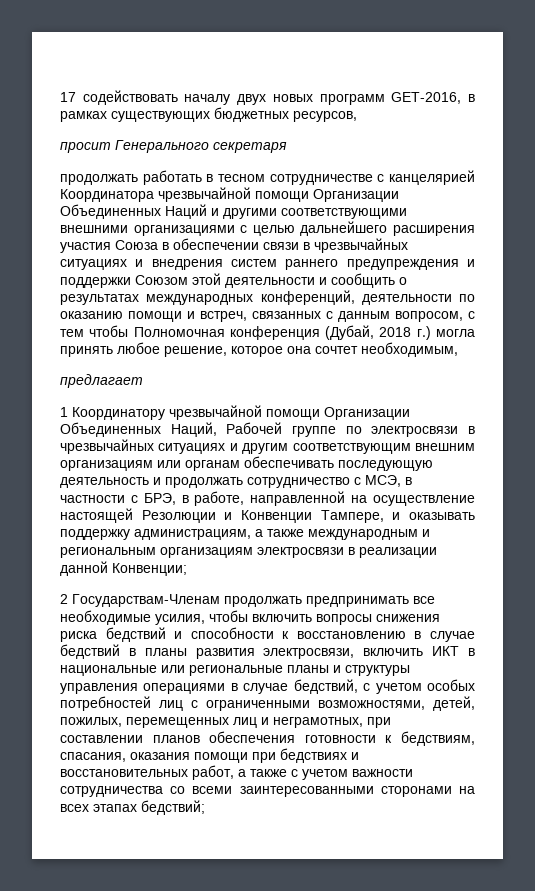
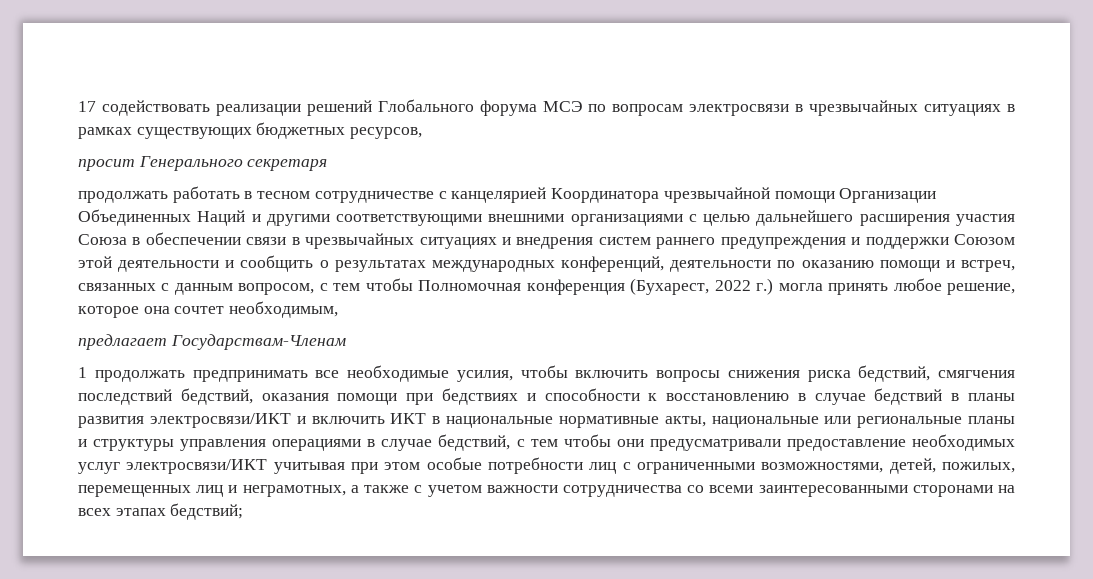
- 17 содействовать началу двух новых программ GET-2016, в рамках существующих бюджетных ресурсов,
+ 17 содействовать реализации решений Глобального форума МСЭ по вопросам электросвязи в чрезвычайных ситуациях в рамках существующих бюджетных ресурсов,
- продолжать работать в тесном сотрудничестве с канцелярией Координатора чрезвычайной помощи Организации Объединенных Наций и другими соответствующими внешними организациями с целью дальнейшего расширения участия Союза в обеспечении связи в чрезвычайных ситуациях и внедрения систем раннего предупреждения и поддержки Союзом этой деятельности и сообщить о результатах международных конференций, деятельности по оказанию помощи и встреч, связанных с данным вопросом, с тем чтобы Полномочная конференция (Дубай, 2018 г.) могла принять любое решение, которое она сочтет необходимым,
+ продолжать работать в тесном сотрудничестве с канцелярией Координатора чрезвычайной помощи Организации Объединенных Наций и другими соответствующими внешними организациями с целью дальнейшего расширения участия Союза в обеспечении связи в чрезвычайных ситуациях и внедрения систем раннего предупреждения и поддержки Союзом этой деятельности и сообщить о результатах международных конференций, деятельности по оказанию помощи и встреч, связанных с данным вопросом, с тем чтобы Полномочная конференция (Бухарест, 2022 г.) могла принять любое решение, которое она сочтет необходимым,
- предлагает
+ предлагает Государствам-Членам
- 1 Координатору чрезвычайной помощи Организации Объединенных Наций, Рабочей группе по электросвязи в чрезвычайных ситуациях и другим соответствующим внешним организациям или органам обеспечивать последующую деятельность и продолжать сотрудничество с МСЭ, в частности с БРЭ, в работе, направленной на осуществление настоящей Резолюции и Конвенции Тампере, и оказывать поддержку администрациям, а также международным и региональным организациям электросвязи в реализации данной Конвенции;
- 2 Государствам-Членам продолжать предпринимать все необходимые усилия, чтобы включить вопросы снижения риска бедствий и способности к восстановлению в случае бедствий в планы развития электросвязи, включить ИКТ в национальные или региональные планы и структуры управления операциями в случае бедствий, с учетом особых потребностей лиц с ограниченными возможностями, детей, пожилых, перемещенных лиц и неграмотных, при составлении планов обеспечения готовности к бедствиям, спасания, оказания помощи при бедствиях и восстановительных работ, а также с учетом важности сотрудничества со всеми заинтересованными сторонами на всех этапах бедствий;
+ 1 продолжать предпринимать все необходимые усилия, чтобы включить вопросы снижения риска бедствий, смягчения последствий бедствий, оказания помощи при бедствиях и способности к восстановлению в случае бедствий в планы развития электросвязи/ИКТ и включить ИКТ в национальные нормативные акты, национальные или региональные планы и структуры управления операциями в случае бедствий, с тем чтобы они предусматривали предоставление необходимых услуг электросвязи/ИКТ учитывая при этом особые потребности лиц с ограниченными возможностями, детей, пожилых, перемещенных лиц и неграмотных, а также с учетом важности сотрудничества со всеми заинтересованными сторонами на всех этапах бедствий;

